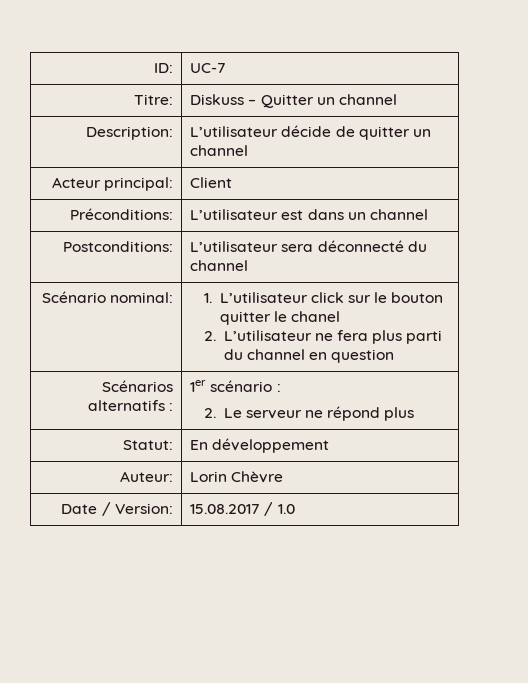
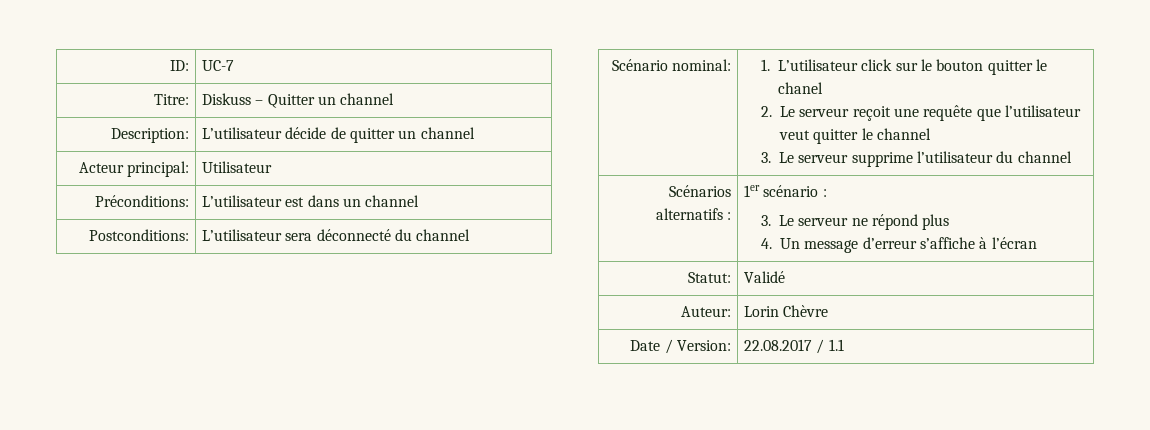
- Acteur principal: | Client
+ Acteur principal: | Utilisateur
  Scénario nominal: | 1. L’utilisateur click sur le bouton quitter le chanel
- 2. L’utilisateur ne fera plus parti du channel en question
+ 2. Le serveur reçoit une requête que l’utilisateur veut quitter le channel
+ 3. Le serveur supprime l’utilisateur du channel
  Scénarios alternatifs : | 1er scénario :
- 2. Le serveur ne répond plus
+ 3. Le serveur ne répond plus
+ 4. Un message d’erreur s’affiche à l’écran
- Statut: | En développement
+ Statut: | Validé
- Date / Version: | 15.08.2017 / 1.0
+ Date / Version: | 22.08.2017 / 1.1

